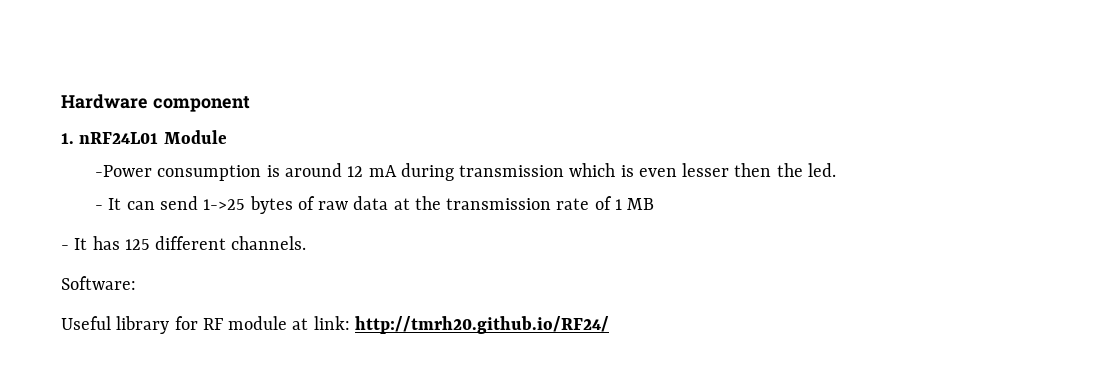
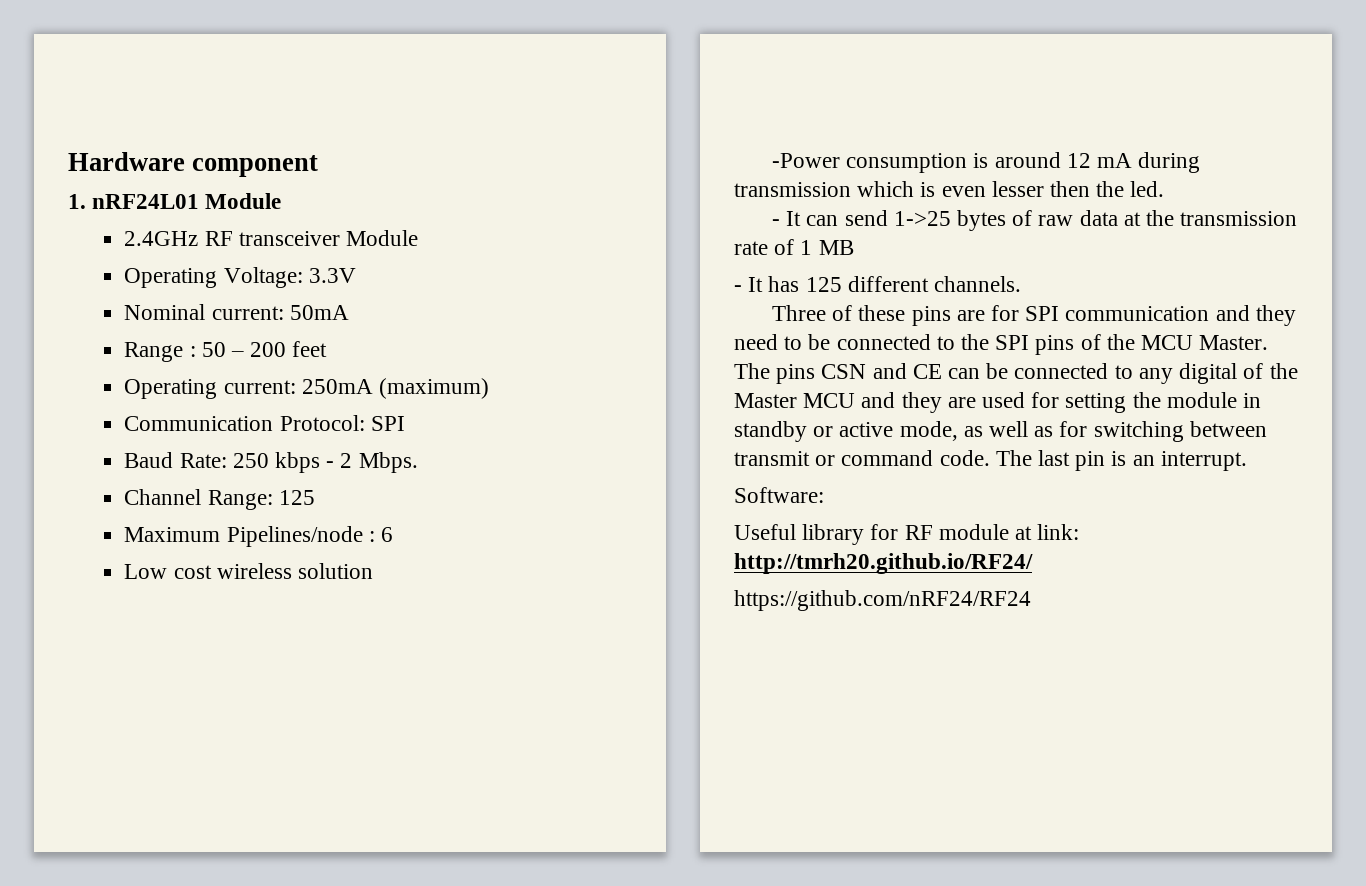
+ 2.4GHz RF transceiver Module
+ Operating Voltage: 3.3V
+ Nominal current: 50mA
+ Range : 50 – 200 feet
+ Operating current: 250mA (maximum)
+ Communication Protocol: SPI
+ Baud Rate: 250 kbps - 2 Mbps.
+ Channel Range: 125
+ Maximum Pipelines/node : 6
+ Low cost wireless solution
+ Three of these pins are for SPI communication and they need to be connected to the SPI pins of the MCU Master. The pins CSN and CE can be connected to any digital of the Master MCU and they are used for setting the module in standby or active mode, as well as for switching between transmit or command code. The last pin is an interrupt.
+ https://github.com/nRF24/RF24

